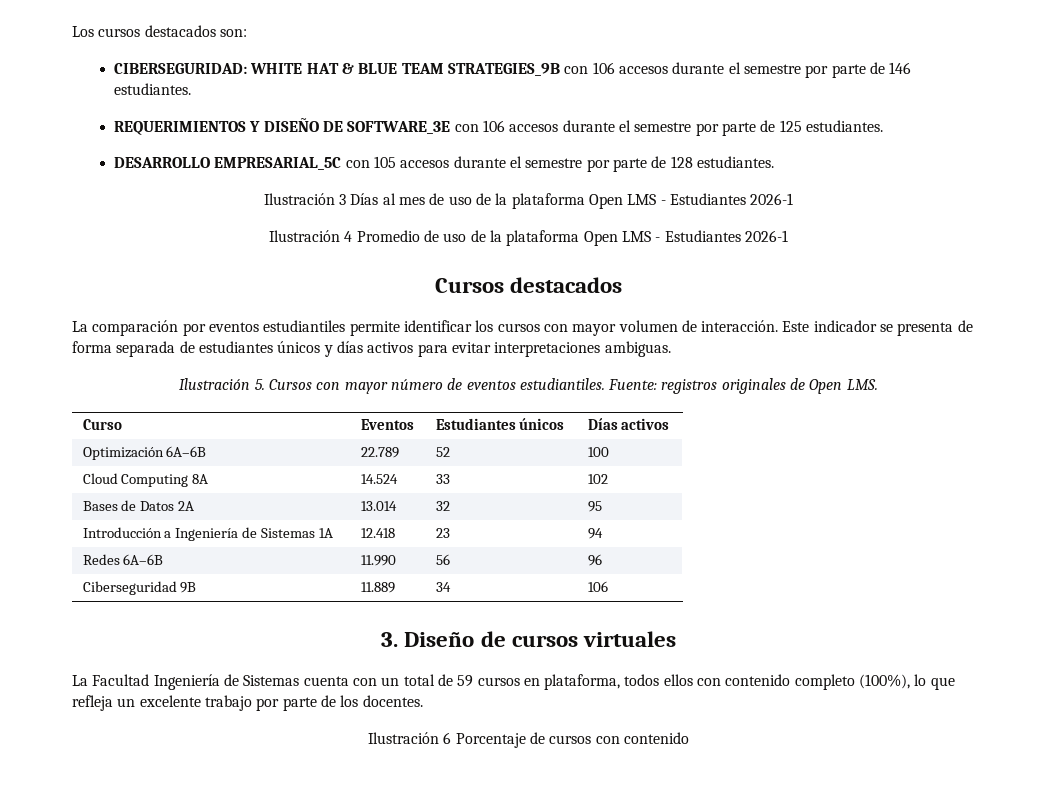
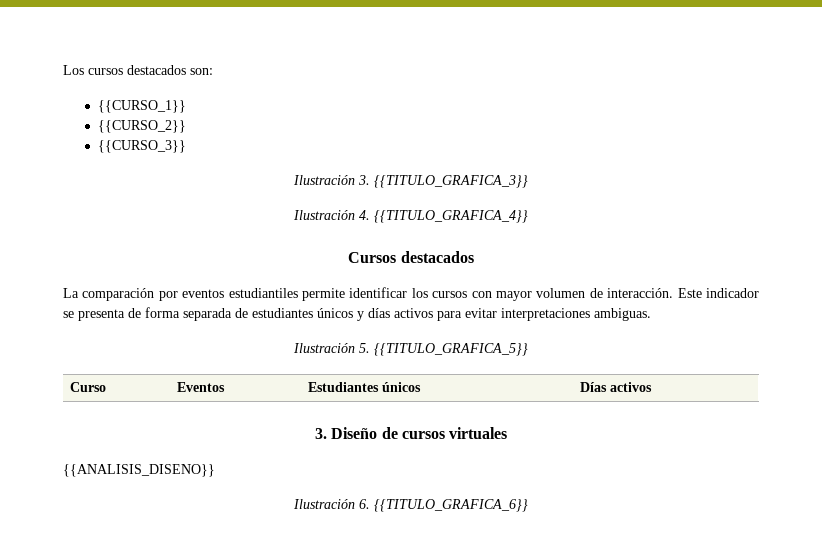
- CIBERSEGURIDAD: WHITE HAT & BLUE TEAM STRATEGIES_9B con 106 accesos durante el semestre por parte de 146 estudiantes.
- REQUERIMIENTOS Y DISEÑO DE SOFTWARE_3E con 106 accesos durante el semestre por parte de 125 estudiantes.
- DESARROLLO EMPRESARIAL_5C con 105 accesos durante el semestre por parte de 128 estudiantes.
- Ilustración 3 Días al mes de uso de la plataforma Open LMS - Estudiantes 2026-1
- Ilustración 4 Promedio de uso de la plataforma Open LMS - Estudiantes 2026-1
+ {{CURSO_1}}
+ {{CURSO_2}}
+ {{CURSO_3}}
+ Ilustración 3. {{TITULO_GRAFICA_3}}
+ Ilustración 4. {{TITULO_GRAFICA_4}}
- Ilustración 5. Cursos con mayor número de eventos estudiantiles. Fuente: registros originales de Open LMS.
+ Ilustración 5. {{TITULO_GRAFICA_5}}
- Optimización 6A–6B | 22.789 | 52 | 100
- Cloud Computing 8A | 14.524 | 33 | 102
- Bases de Datos 2A | 13.014 | 32 | 95
- Introducción a Ingeniería de Sistemas 1A | 12.418 | 23 | 94
- Redes 6A–6B | 11.990 | 56 | 96
- Ciberseguridad 9B | 11.889 | 34 | 106
- La Facultad Ingeniería de Sistemas cuenta con un total de 59 cursos en plataforma, todos ellos con contenido completo (100%), lo que refleja un excelente trabajo por parte de los docentes.
- Ilustración 6 Porcentaje de cursos con contenido
+ {{ANALISIS_DISENO}}
+ Ilustración 6. {{TITULO_GRAFICA_6}}

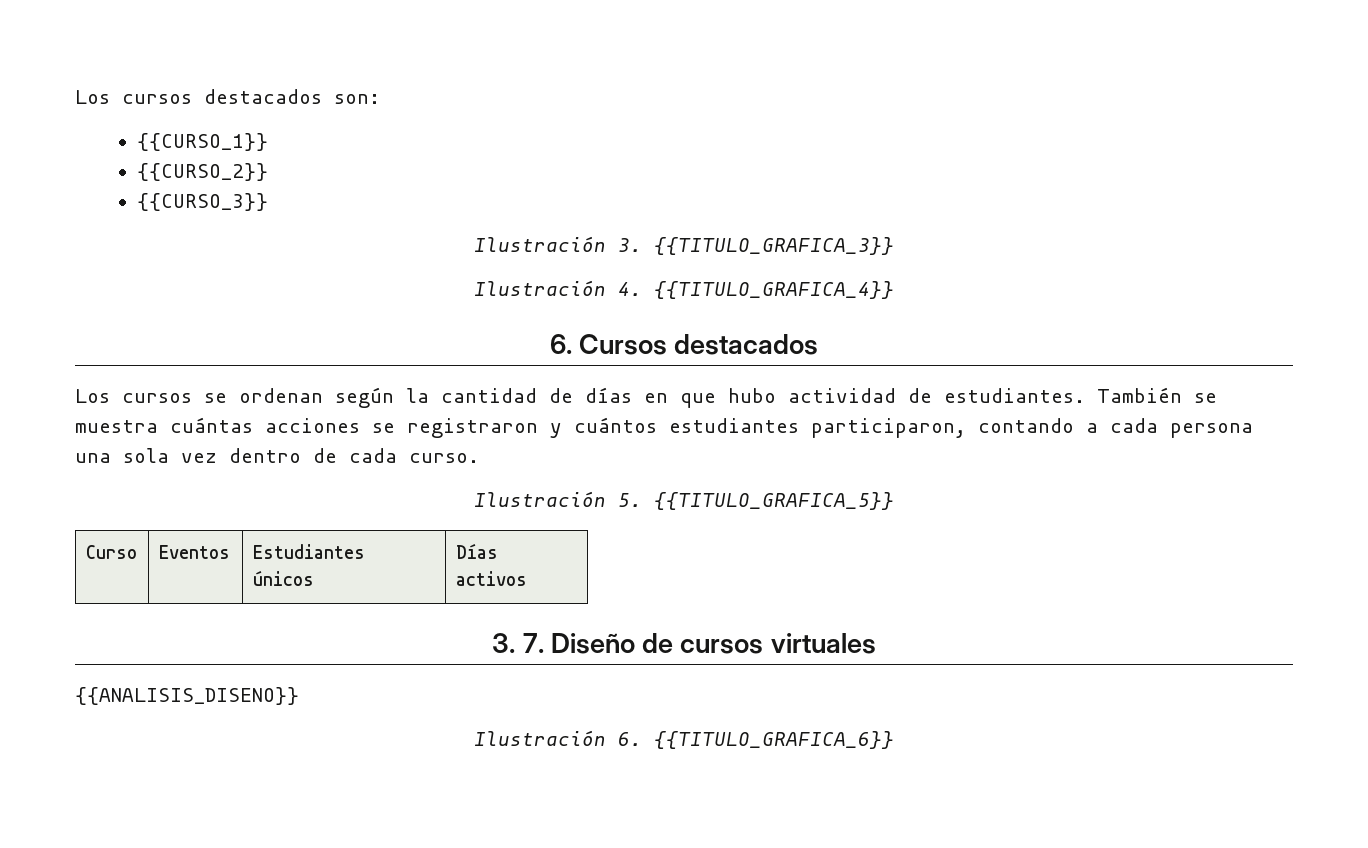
- Cursos destacados
+ 6. Cursos destacados
- La comparación por eventos estudiantiles permite identificar los cursos con mayor volumen de interacción. Este indicador se presenta de forma separada de estudiantes únicos y días activos para evitar interpretaciones ambiguas.
+ Los cursos se ordenan según la cantidad de días en que hubo actividad de estudiantes. También se muestra cuántas acciones se registraron y cuántos estudiantes participaron, contando a cada persona una sola vez dentro de cada curso.
- 3. Diseño de cursos virtuales
+ 3. 7. Diseño de cursos virtuales

